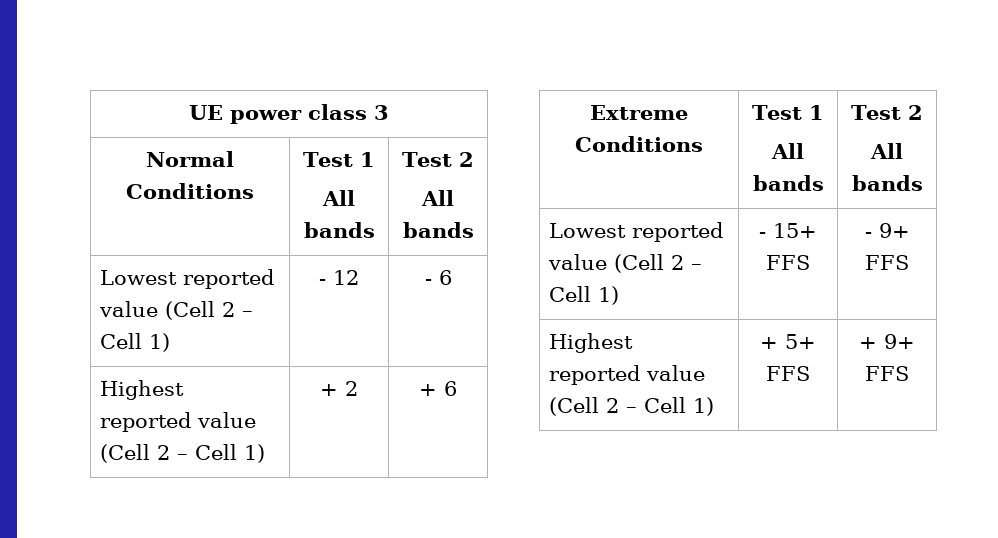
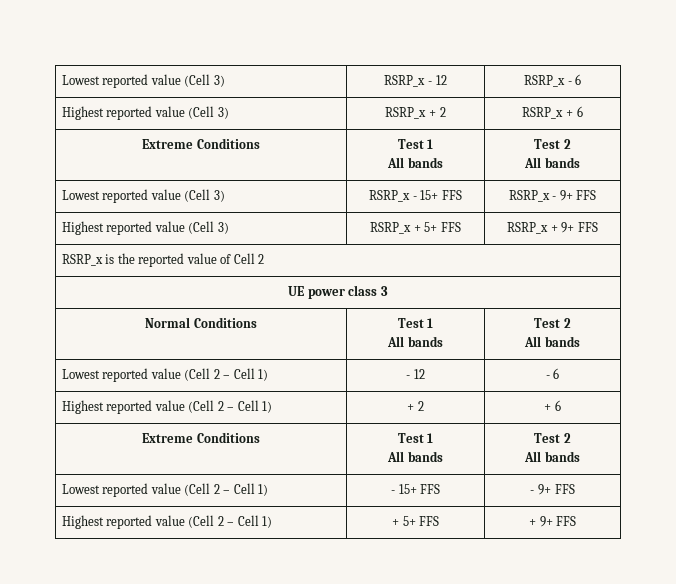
+ Lowest reported value (Cell 3) | RSRP_x - 12 | RSRP_x - 6
+ Highest reported value (Cell 3) | RSRP_x + 2 | RSRP_x + 6
+ Extreme Conditions | Test 1
+ All bands | Test 2
+ All bands
+ Lowest reported value (Cell 3) | RSRP_x - 15+ FFS | RSRP_x - 9+ FFS
+ Highest reported value (Cell 3) | RSRP_x + 5+ FFS | RSRP_x + 9+ FFS
+ RSRP_x is the reported value of Cell 2

